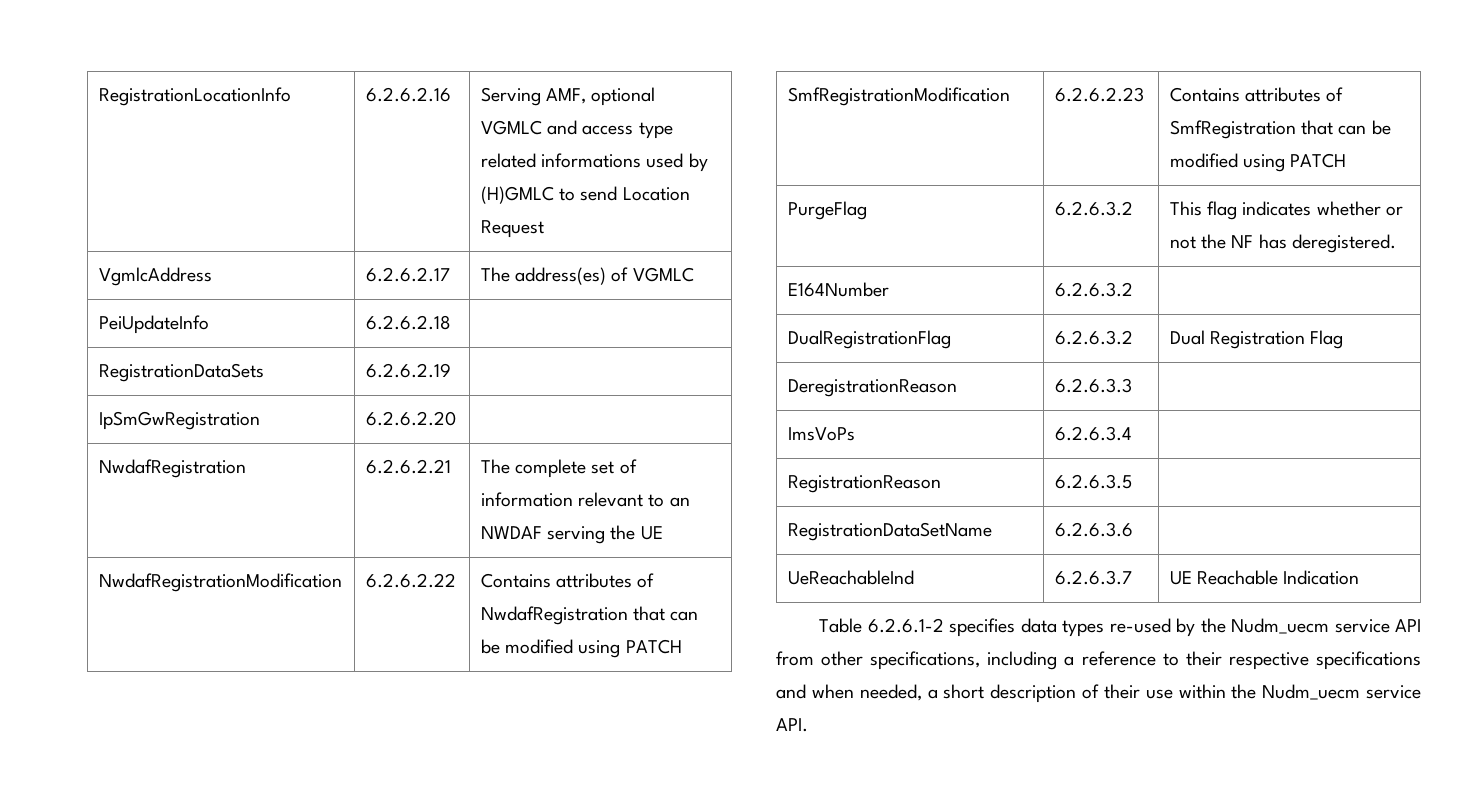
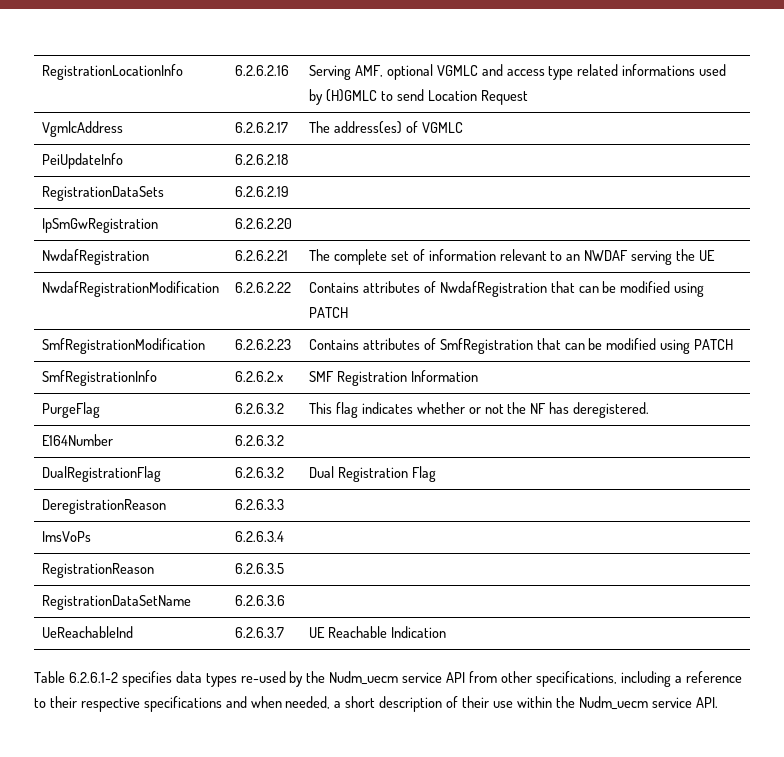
+ SmfRegistrationInfo | 6.2.6.2.x | SMF Registration Information

